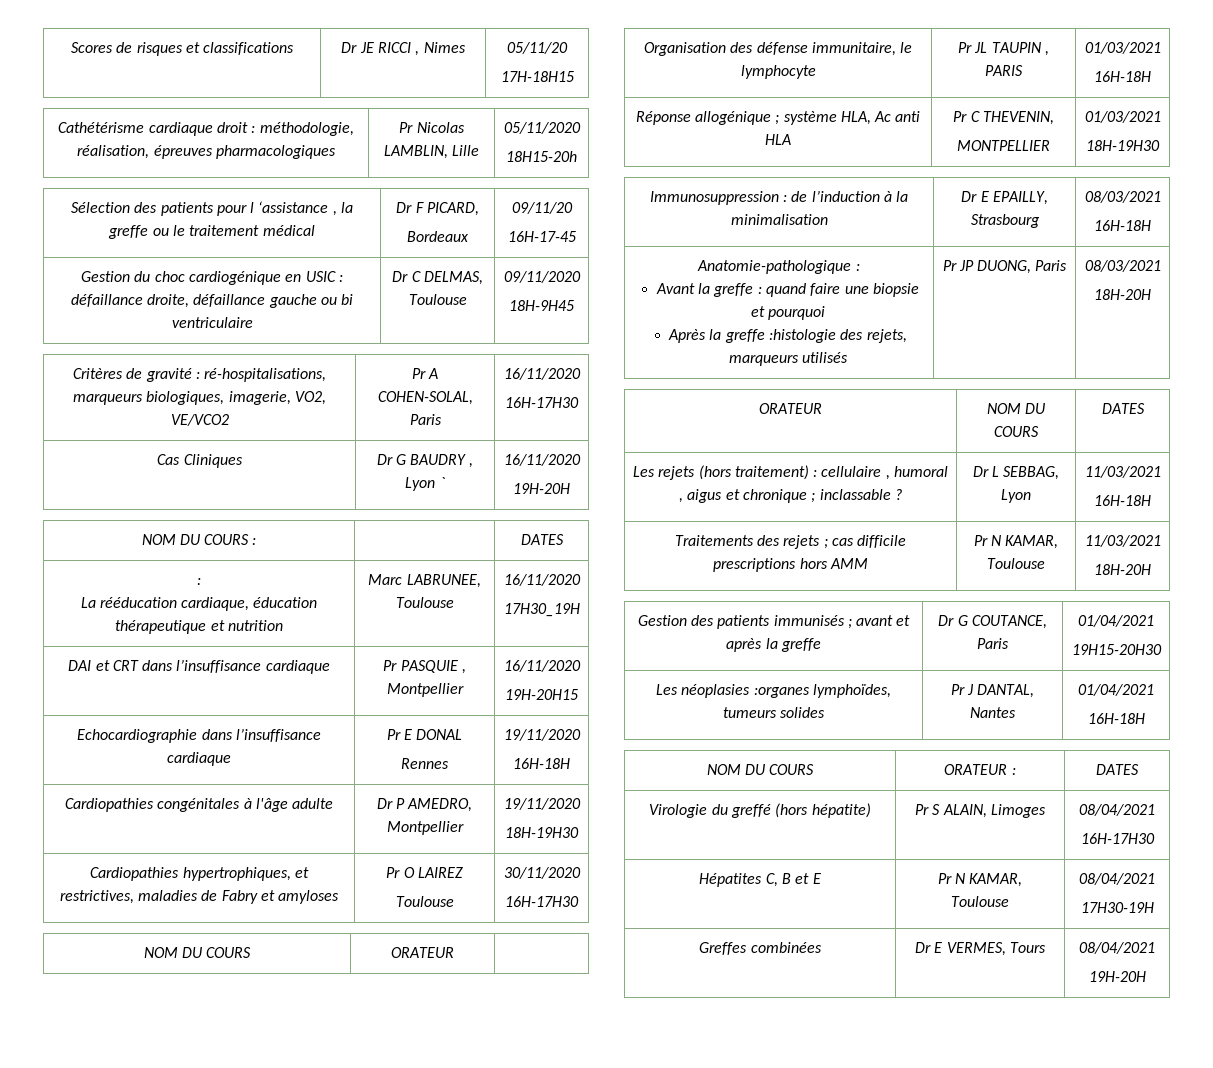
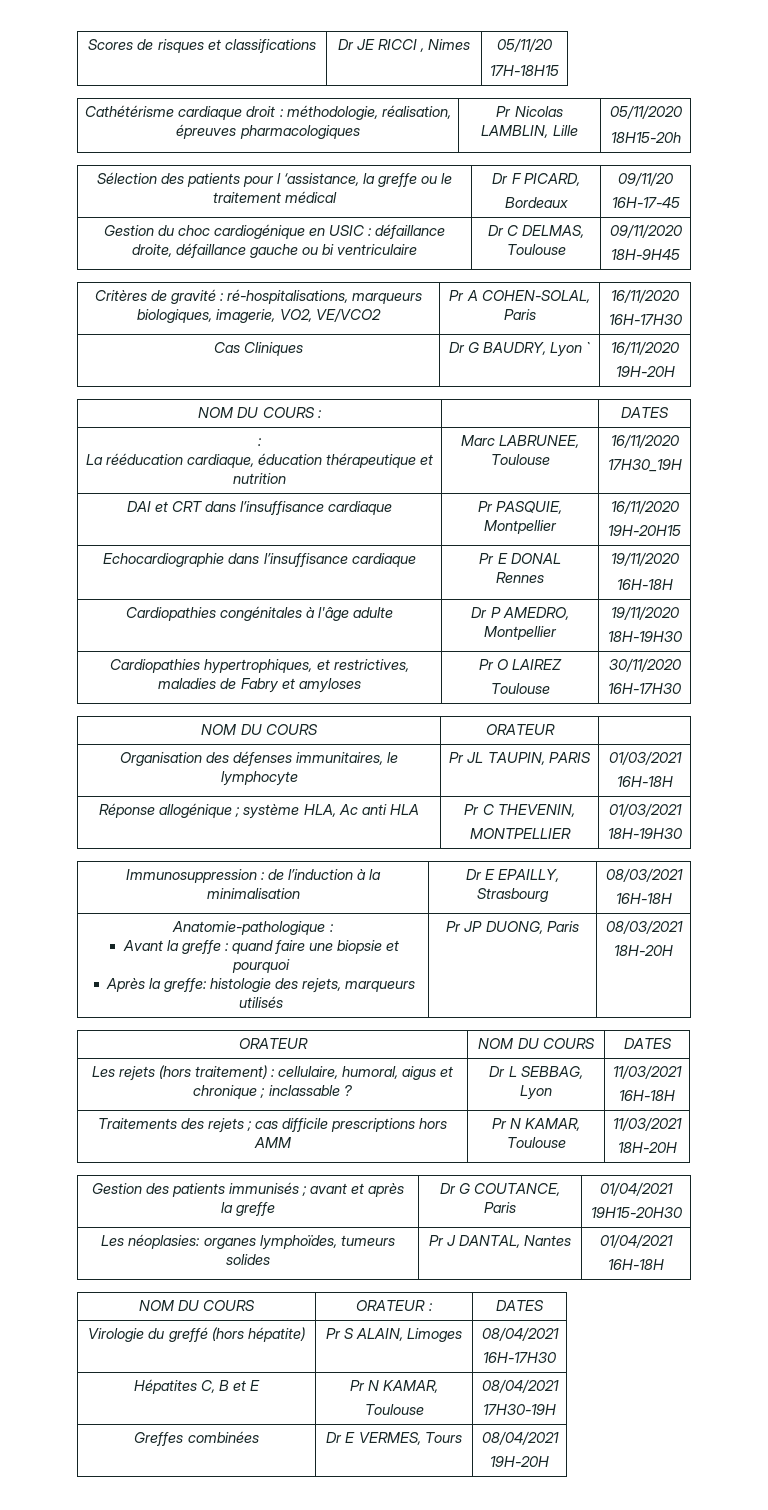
- Sélection des patients pour l ‘assistance , la greffe ou le traitement médical | Dr F PICARD,
+ Sélection des patients pour l ‘assistance, la greffe ou le traitement médical | Dr F PICARD,
- Cas Cliniques | Dr G BAUDRY , Lyon ` | 16/11/2020
+ Cas Cliniques | Dr G BAUDRY, Lyon ` | 16/11/2020
- DAI et CRT dans l’insuffisance cardiaque | Pr PASQUIE , Montpellier | 16/11/2020
+ DAI et CRT dans l’insuffisance cardiaque | Pr PASQUIE, Montpellier | 16/11/2020
- Organisation des défense immunitaire, le lymphocyte | Pr JL TAUPIN , PARIS | 01/03/2021
+ Organisation des défenses immunitaires, le lymphocyte | Pr JL TAUPIN, PARIS | 01/03/2021
  Anatomie-pathologique :
  Avant la greffe : quand faire une biopsie et pourquoi
- Après la greffe :histologie des rejets, marqueurs utilisés | Pr JP DUONG, Paris | 08/03/2021
+ Après la greffe: histologie des rejets, marqueurs utilisés | Pr JP DUONG, Paris | 08/03/2021
- Les rejets (hors traitement) : cellulaire , humoral , aigus et chronique ; inclassable ? | Dr L SEBBAG, Lyon | 11/03/2021
+ Les rejets (hors traitement) : cellulaire, humoral, aigus et chronique ; inclassable ? | Dr L SEBBAG, Lyon | 11/03/2021
- Les néoplasies :organes lymphoïdes, tumeurs solides | Pr J DANTAL, Nantes | 01/04/2021
+ Les néoplasies: organes lymphoïdes, tumeurs solides | Pr J DANTAL, Nantes | 01/04/2021

